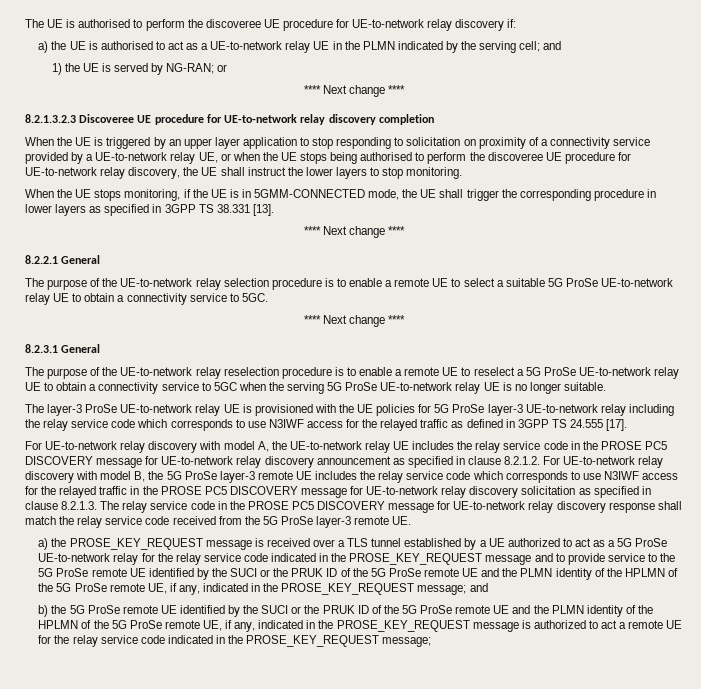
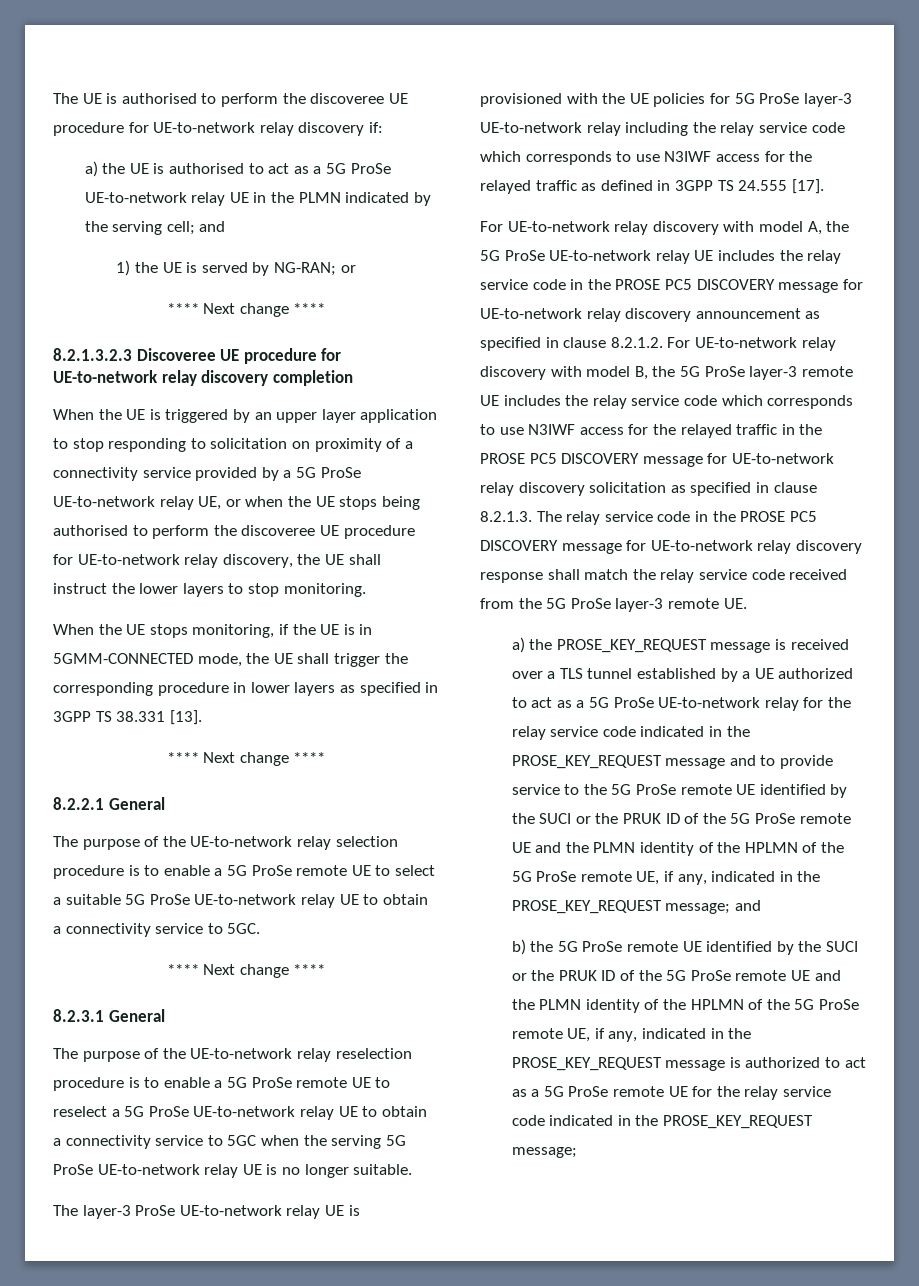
- a) the UE is authorised to act as a UE-to-network relay UE in the PLMN indicated by the serving cell; and
+ a) the UE is authorised to act as a 5G ProSe UE-to-network relay UE in the PLMN indicated by the serving cell; and
- When the UE is triggered by an upper layer application to stop responding to solicitation on proximity of a connectivity service provided by a UE-to-network relay UE, or when the UE stops being authorised to perform the discoveree UE procedure for UE-to-network relay discovery, the UE shall instruct the lower layers to stop monitoring.
+ When the UE is triggered by an upper layer application to stop responding to solicitation on proximity of a connectivity service provided by a 5G ProSe UE-to-network relay UE, or when the UE stops being authorised to perform the discoveree UE procedure for UE-to-network relay discovery, the UE shall instruct the lower layers to stop monitoring.
- The purpose of the UE-to-network relay selection procedure is to enable a remote UE to select a suitable 5G ProSe UE-to-network relay UE to obtain a connectivity service to 5GC.
+ The purpose of the UE-to-network relay selection procedure is to enable a 5G ProSe remote UE to select a suitable 5G ProSe UE-to-network relay UE to obtain a connectivity service to 5GC.
- The purpose of the UE-to-network relay reselection procedure is to enable a remote UE to reselect a 5G ProSe UE-to-network relay UE to obtain a connectivity service to 5GC when the serving 5G ProSe UE-to-network relay UE is no longer suitable.
+ The purpose of the UE-to-network relay reselection procedure is to enable a 5G ProSe remote UE to reselect a 5G ProSe UE-to-network relay UE to obtain a connectivity service to 5GC when the serving 5G ProSe UE-to-network relay UE is no longer suitable.
- For UE-to-network relay discovery with model A, the UE-to-network relay UE includes the relay service code in the PROSE PC5 DISCOVERY message for UE-to-network relay discovery announcement as specified in clause 8.2.1.2. For UE-to-network relay discovery with model B, the 5G ProSe layer-3 remote UE includes the relay service code which corresponds to use N3IWF access for the relayed traffic in the PROSE PC5 DISCOVERY message for UE-to-network relay discovery solicitation as specified in clause 8.2.1.3. The relay service code in the PROSE PC5 DISCOVERY message for UE-to-network relay discovery response shall match the relay service code received from the 5G ProSe layer-3 remote UE.
+ For UE-to-network relay discovery with model A, the 5G ProSe UE-to-network relay UE includes the relay service code in the PROSE PC5 DISCOVERY message for UE-to-network relay discovery announcement as specified in clause 8.2.1.2. For UE-to-network relay discovery with model B, the 5G ProSe layer-3 remote UE includes the relay service code which corresponds to use N3IWF access for the relayed traffic in the PROSE PC5 DISCOVERY message for UE-to-network relay discovery solicitation as specified in clause 8.2.1.3. The relay service code in the PROSE PC5 DISCOVERY message for UE-to-network relay discovery response shall match the relay service code received from the 5G ProSe layer-3 remote UE.
- b) the 5G ProSe remote UE identified by the SUCI or the PRUK ID of the 5G ProSe remote UE and the PLMN identity of the HPLMN of the 5G ProSe remote UE, if any, indicated in the PROSE_KEY_REQUEST message is authorized to act a remote UE for the relay service code indicated in the PROSE_KEY_REQUEST message;
+ b) the 5G ProSe remote UE identified by the SUCI or the PRUK ID of the 5G ProSe remote UE and the PLMN identity of the HPLMN of the 5G ProSe remote UE, if any, indicated in the PROSE_KEY_REQUEST message is authorized to act as a 5G ProSe remote UE for the relay service code indicated in the PROSE_KEY_REQUEST message;

